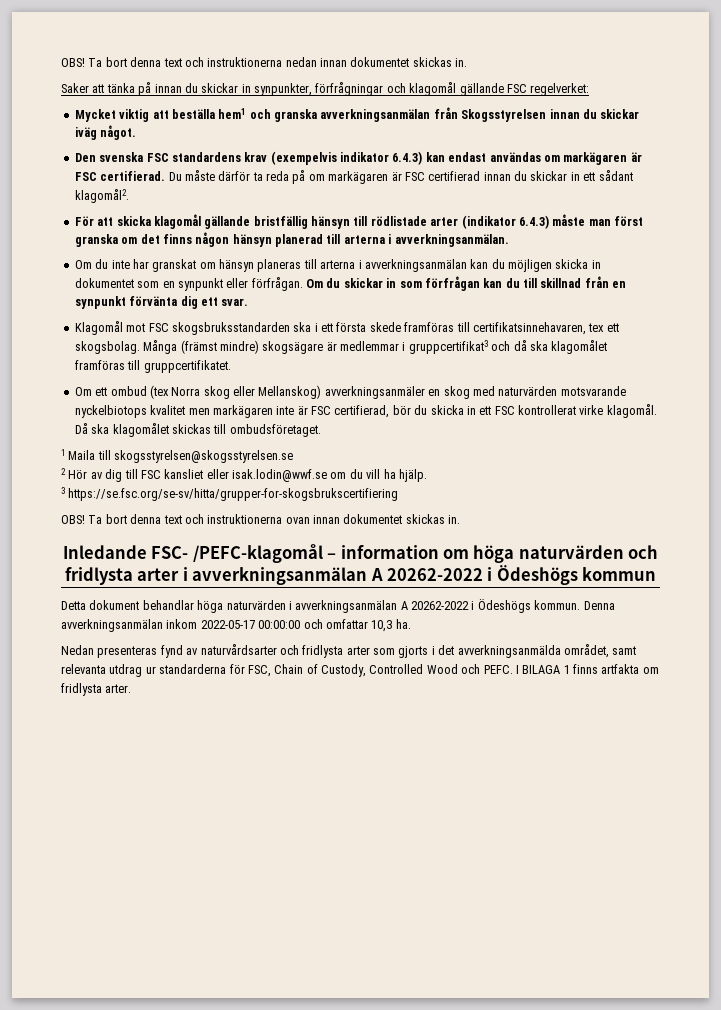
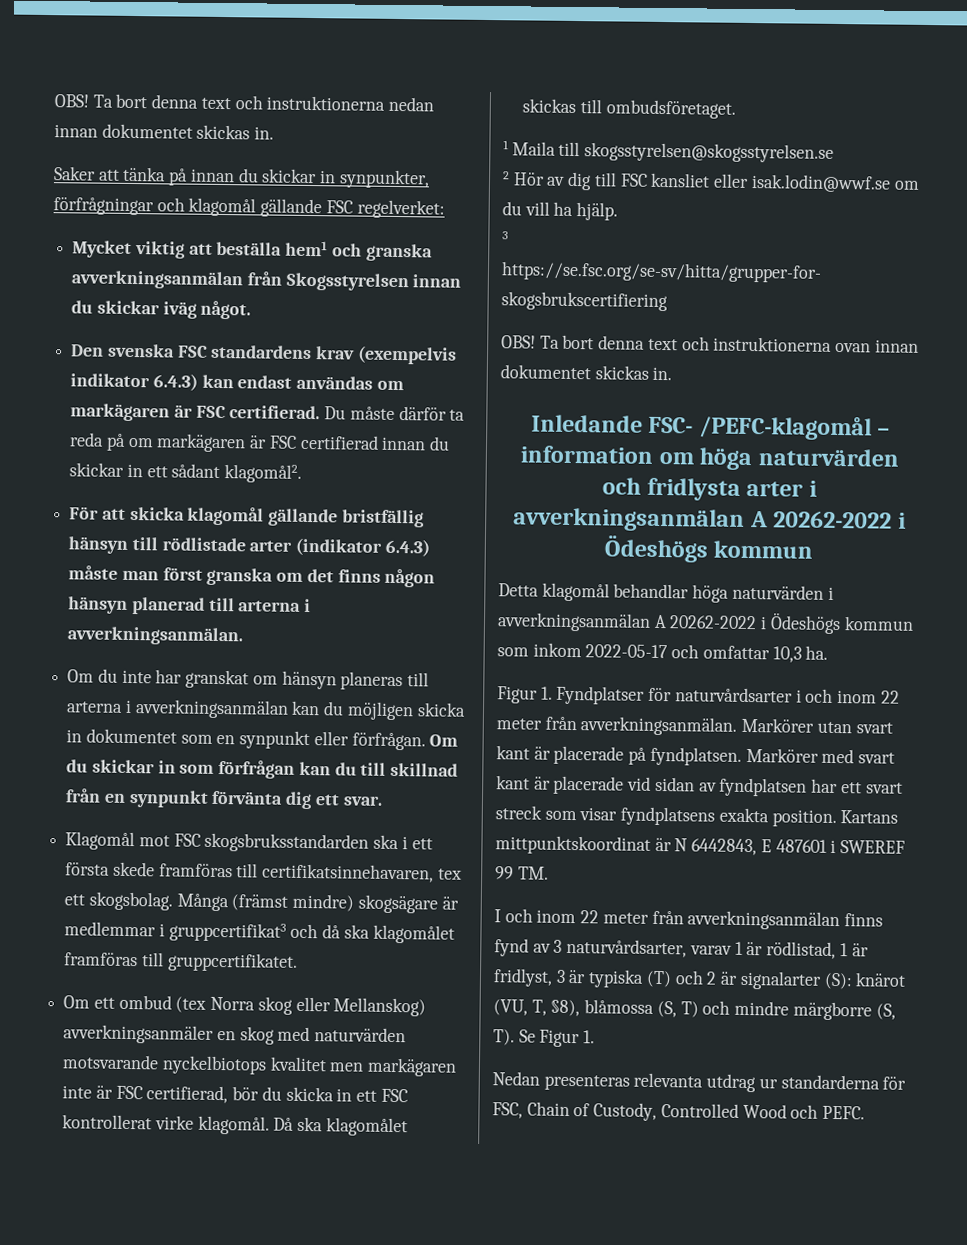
- Detta dokument behandlar höga naturvärden i avverkningsanmälan A 20262-2022 i Ödeshögs kommun. Denna avverkningsanmälan inkom 2022-05-17 00:00:00 och omfattar 10,3 ha.
+ Detta klagomål behandlar höga naturvärden i avverkningsanmälan A 20262-2022 i Ödeshögs kommun som inkom 2022-05-17 och omfattar 10,3 ha.
- Nedan presenteras fynd av naturvårdsarter och fridlysta arter som gjorts i det avverkningsanmälda området, samt relevanta utdrag ur standarderna för FSC, Chain of Custody, Controlled Wood och PEFC. I BILAGA 1 finns artfakta om fridlysta arter.
+ Figur 1. Fyndplatser för naturvårdsarter i och inom 22 meter från avverkningsanmälan. Markörer utan svart kant är placerade på fyndplatsen. Markörer med svart kant är placerade vid sidan av fyndplatsen har ett svart streck som visar fyndplatsens exakta position. Kartans mittpunktskoordinat är N 6442843, E 487601 i SWEREF 99 TM.
+ I och inom 22 meter från avverkningsanmälan finns fynd av 3 naturvårdsarter, varav 1 är rödlistad, 1 är fridlyst, 3 är typiska (T) och 2 är signalarter (S): knärot (VU, T, §8), blåmossa (S, T) och mindre märgborre (S, T). Se Figur 1.
+ Nedan presenteras relevanta utdrag ur standarderna för FSC, Chain of Custody, Controlled Wood och PEFC.

